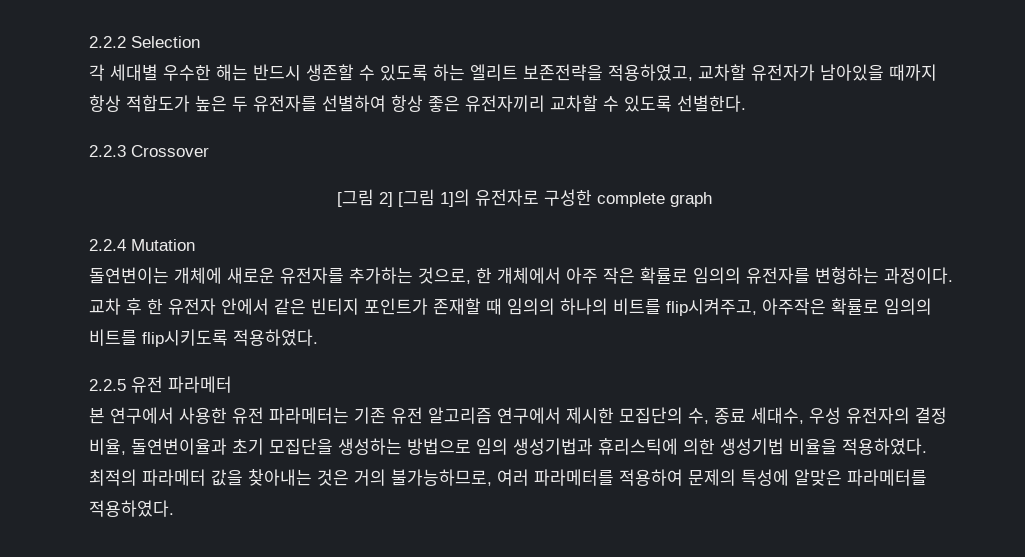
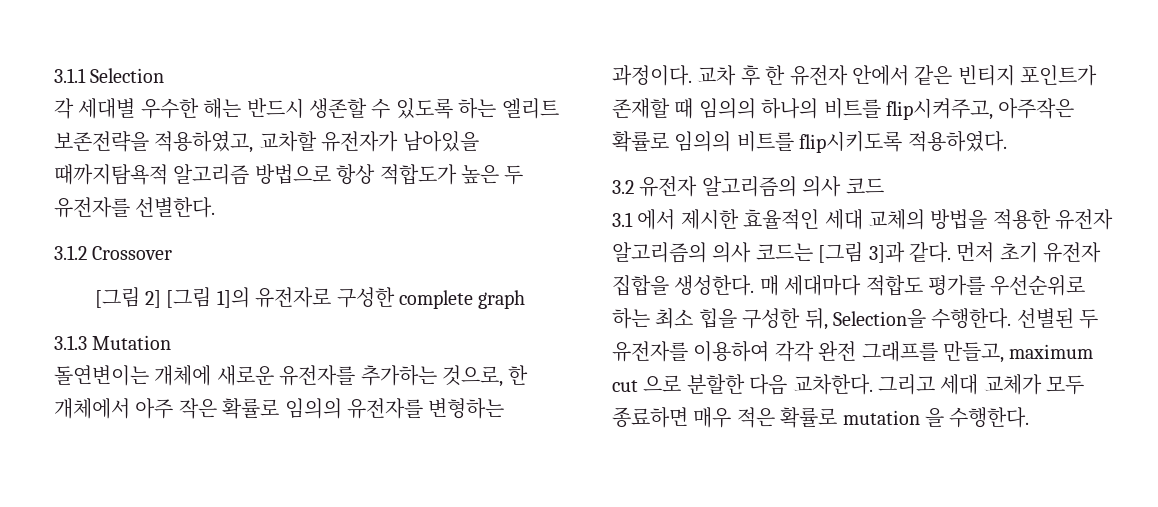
- 2.2.2 Selection
+ 3.1.1 Selection
- 각 세대별 우수한 해는 반드시 생존할 수 있도록 하는 엘리트 보존전략을 적용하였고, 교차할 유전자가 남아있을 때까지 항상 적합도가 높은 두 유전자를 선별하여 항상 좋은 유전자끼리 교차할 수 있도록 선별한다.
+ 각 세대별 우수한 해는 반드시 생존할 수 있도록 하는 엘리트 보존전략을 적용하였고, 교차할 유전자가 남아있을 때까지탐욕적 알고리즘 방법으로 항상 적합도가 높은 두 유전자를 선별한다.
- 2.2.3 Crossover
+ 3.1.2 Crossover
- 2.2.4 Mutation
+ 3.1.3 Mutation
- 2.2.5 유전 파라메터
- 본 연구에서 사용한 유전 파라메터는 기존 유전 알고리즘 연구에서 제시한 모집단의 수, 종료 세대수, 우성 유전자의 결정 비율, 돌연변이율과 초기 모집단을 생성하는 방법으로 임의 생성기법과 휴리스틱에 의한 생성기법 비율을 적용하였다. 최적의 파라메터 값을 찾아내는 것은 거의 불가능하므로, 여러 파라메터를 적용하여 문제의 특성에 알맞은 파라메터를 적용하였다.
+ 3.2 유전자 알고리즘의 의사 코드
+ 3.1 에서 제시한 효율적인 세대 교체의 방법을 적용한 유전자 알고리즘의 의사 코드는 [그림 3]과 같다. 먼저 초기 유전자 집합을 생성한다. 매 세대마다 적합도 평가를 우선순위로 하는 최소 힙을 구성한 뒤, Selection을 수행한다. 선별된 두 유전자를 이용하여 각각 완전 그래프를 만들고, maximum cut 으로 분할한 다음 교차한다. 그리고 세대 교체가 모두 종료하면 매우 적은 확률로 mutation 을 수행한다.

